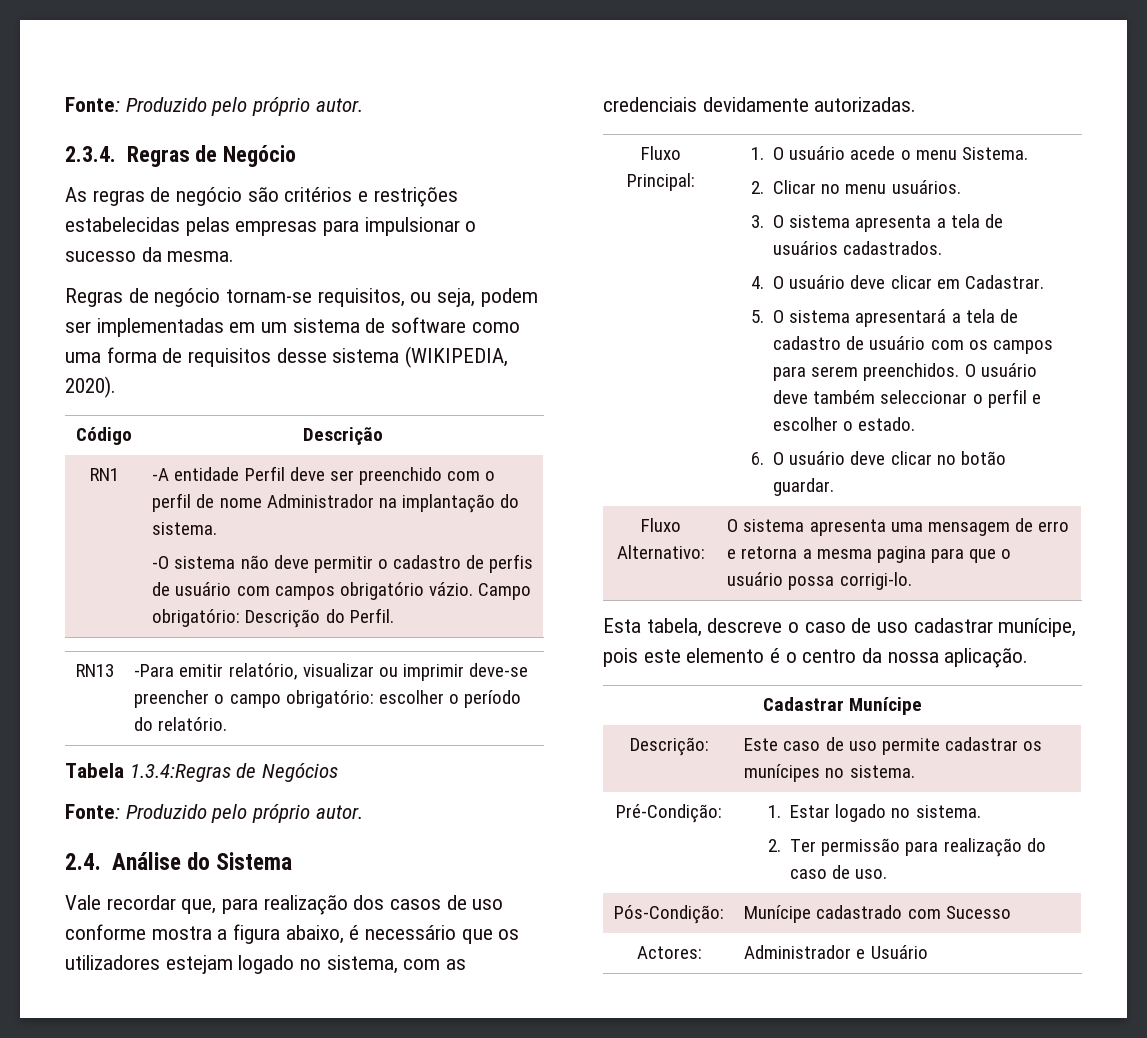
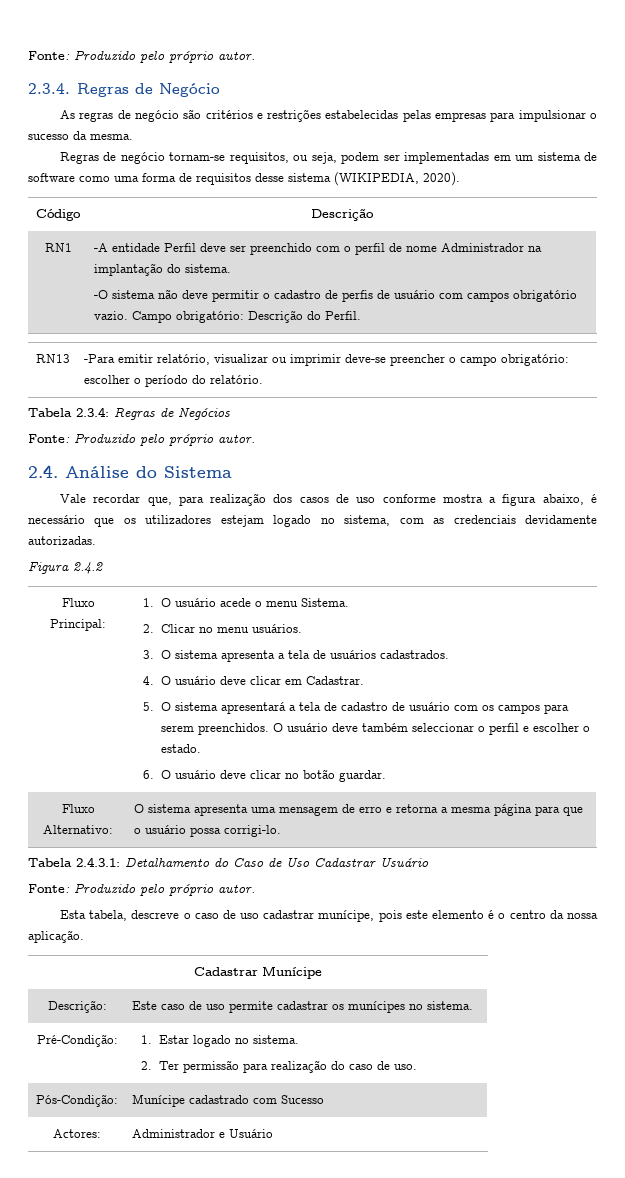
  RN1 | -A entidade Perfil deve ser preenchido com o perfil de nome Administrador na implantação do sistema.
- -O sistema não deve permitir o cadastro de perfis de usuário com campos obrigatório vázio. Campo obrigatório: Descrição do Perfil.
+ -O sistema não deve permitir o cadastro de perfis de usuário com campos obrigatório vazio. Campo obrigatório: Descrição do Perfil.
- Tabela 1.3.4:Regras de Negócios
+ Tabela 2.3.4: Regras de Negócios
+ Figura 2.4.2
- Fluxo Alternativo: | O sistema apresenta uma mensagem de erro e retorna a mesma pagina para que o usuário possa corrigi-lo.
+ Fluxo Alternativo: | O sistema apresenta uma mensagem de erro e retorna a mesma página para que o usuário possa corrigi-lo.
+ Tabela 2.4.3.1: Detalhamento do Caso de Uso Cadastrar Usuário
+ Fonte: Produzido pelo próprio autor.

